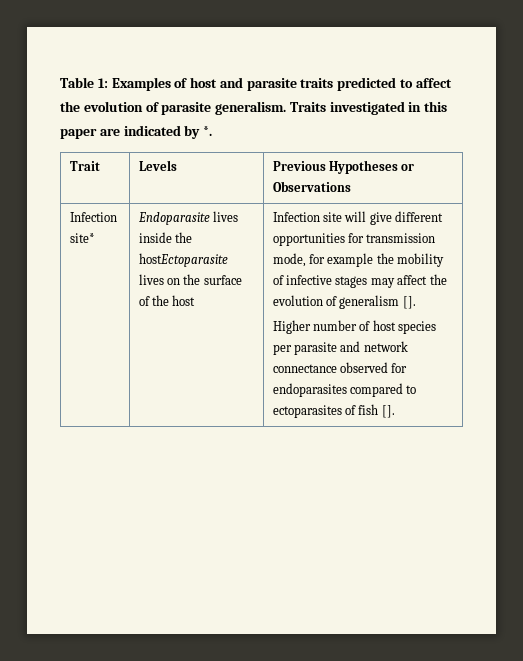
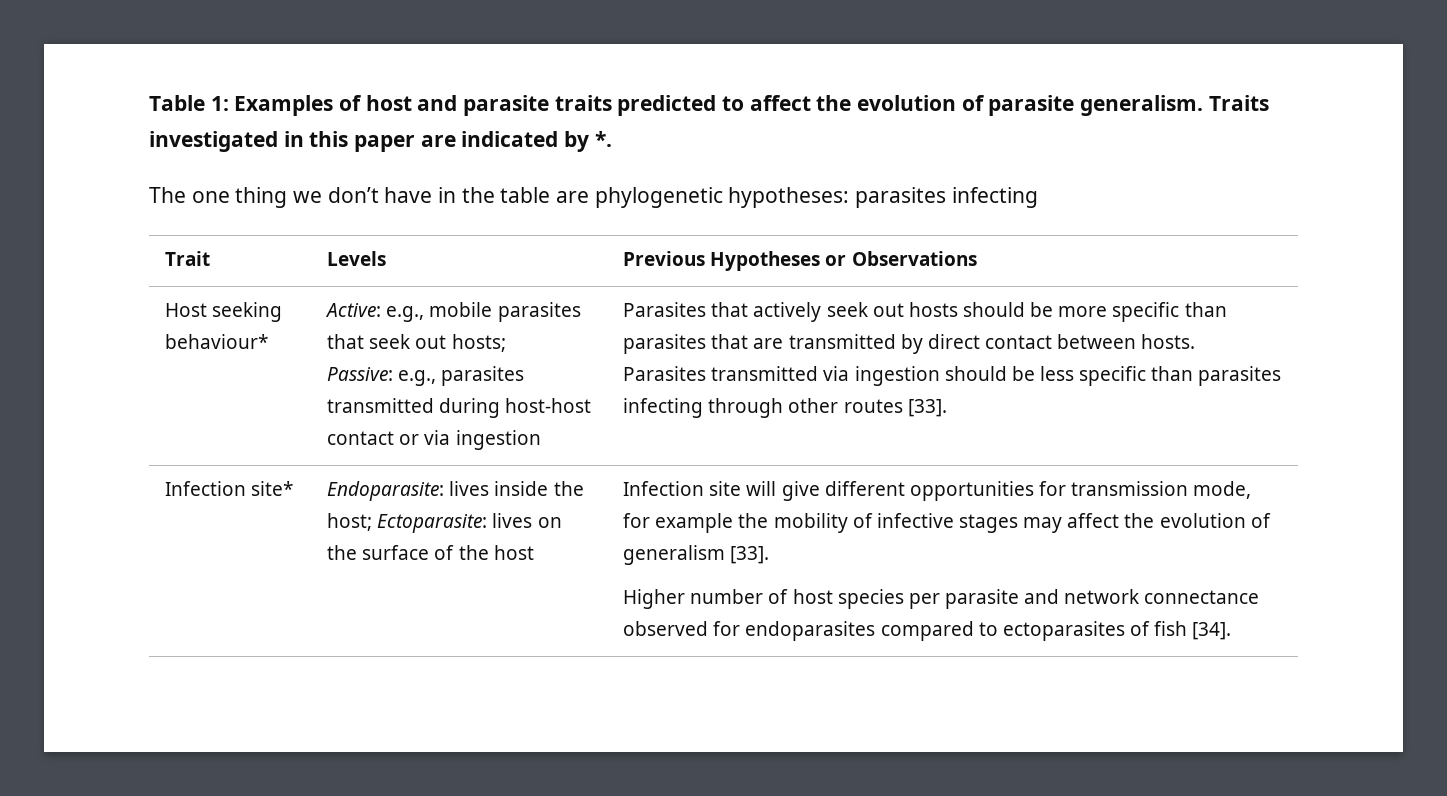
+ The one thing we don’t have in the table are phylogenetic hypotheses: parasites infecting
+ Host seeking behaviour* | Active: e.g., mobile parasites that seek out hosts;
+ Passive: e.g., parasites transmitted during host-host contact or via ingestion | Parasites that actively seek out hosts should be more specific than parasites that are transmitted by direct contact between hosts. Parasites transmitted via ingestion should be less specific than parasites infecting through other routes [33].
- Endoparasite lives inside the hostEctoparasite lives on the surface of the host
+ Endoparasite: lives inside the host; Ectoparasite: lives on the surface of the host
- Infection site will give different opportunities for transmission mode, for example the mobility of infective stages may affect the evolution of generalism [].
+ Infection site will give different opportunities for transmission mode, for example the mobility of infective stages may affect the evolution of generalism [33].
- Higher number of host species per parasite and network connectance observed for endoparasites compared to ectoparasites of fish [].
+ Higher number of host species per parasite and network connectance observed for endoparasites compared to ectoparasites of fish [34].

